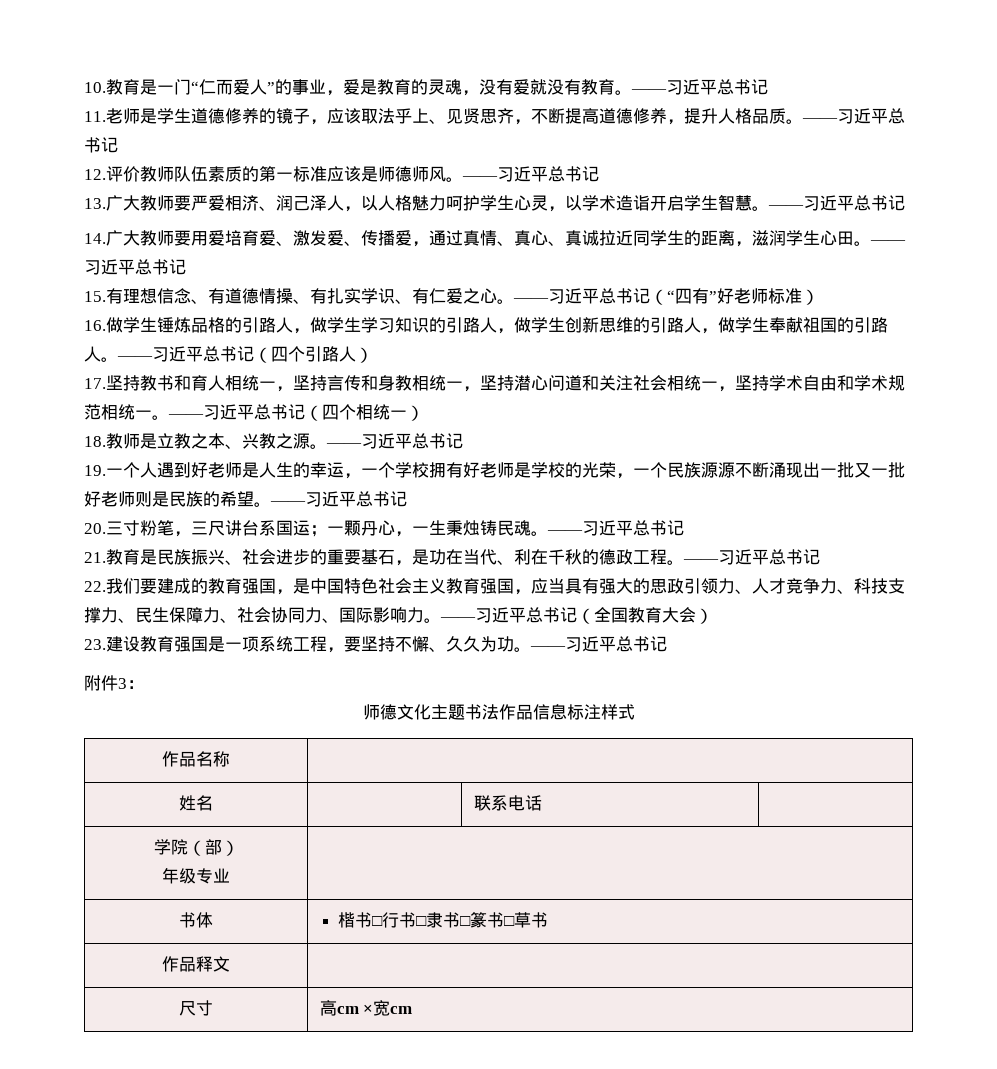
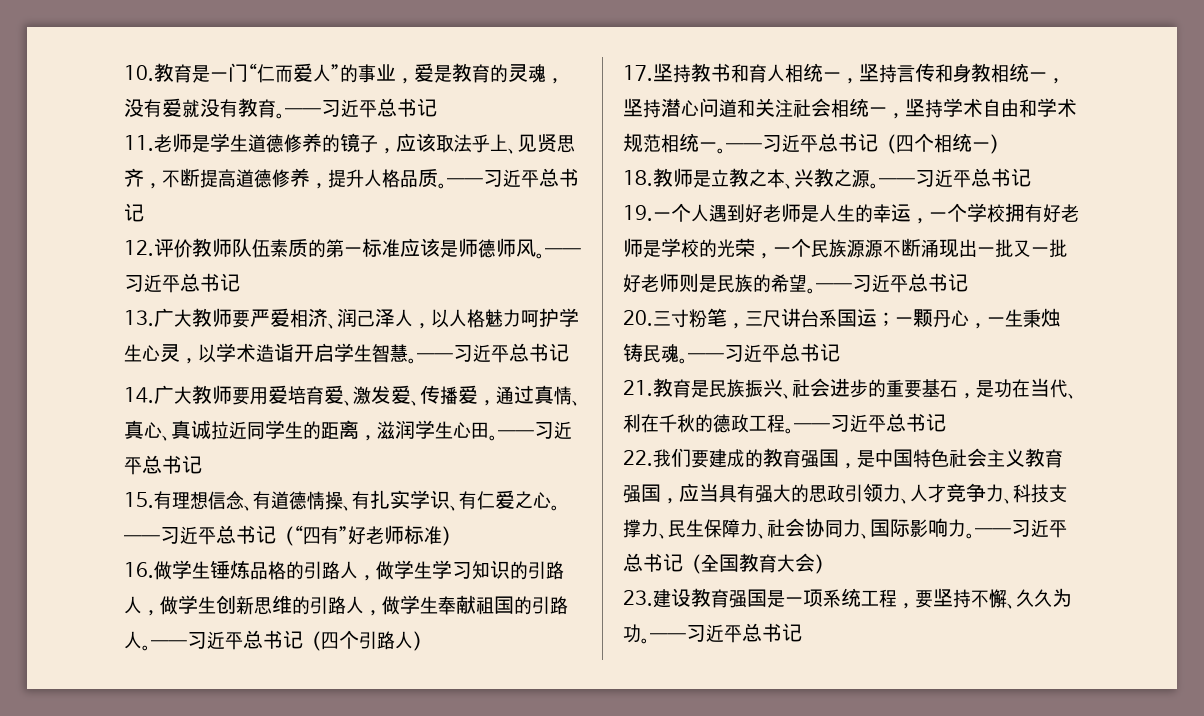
- 附件3：
- 师德文化主题书法作品信息标注样式
- 作品名称 |
- 姓名 | | 联系电话 |
- 学院（部）
- 年级专业 |
- 书体 | 楷书□行书□隶书□篆书□草书
- 作品释文 |
- 尺寸 | 高cm ×宽cm

